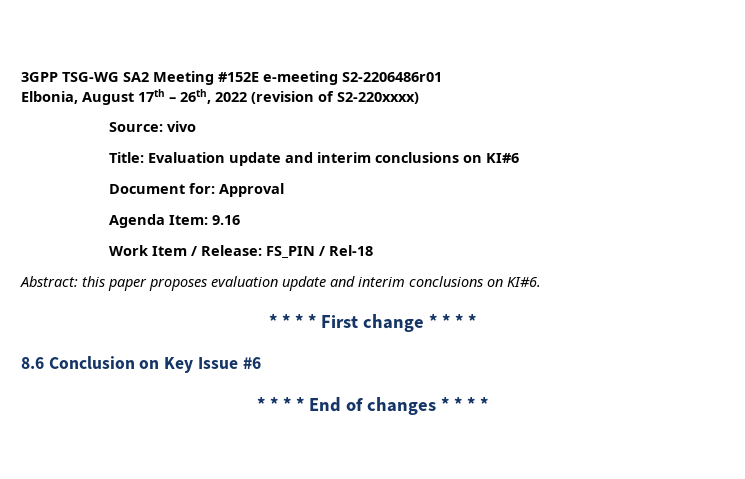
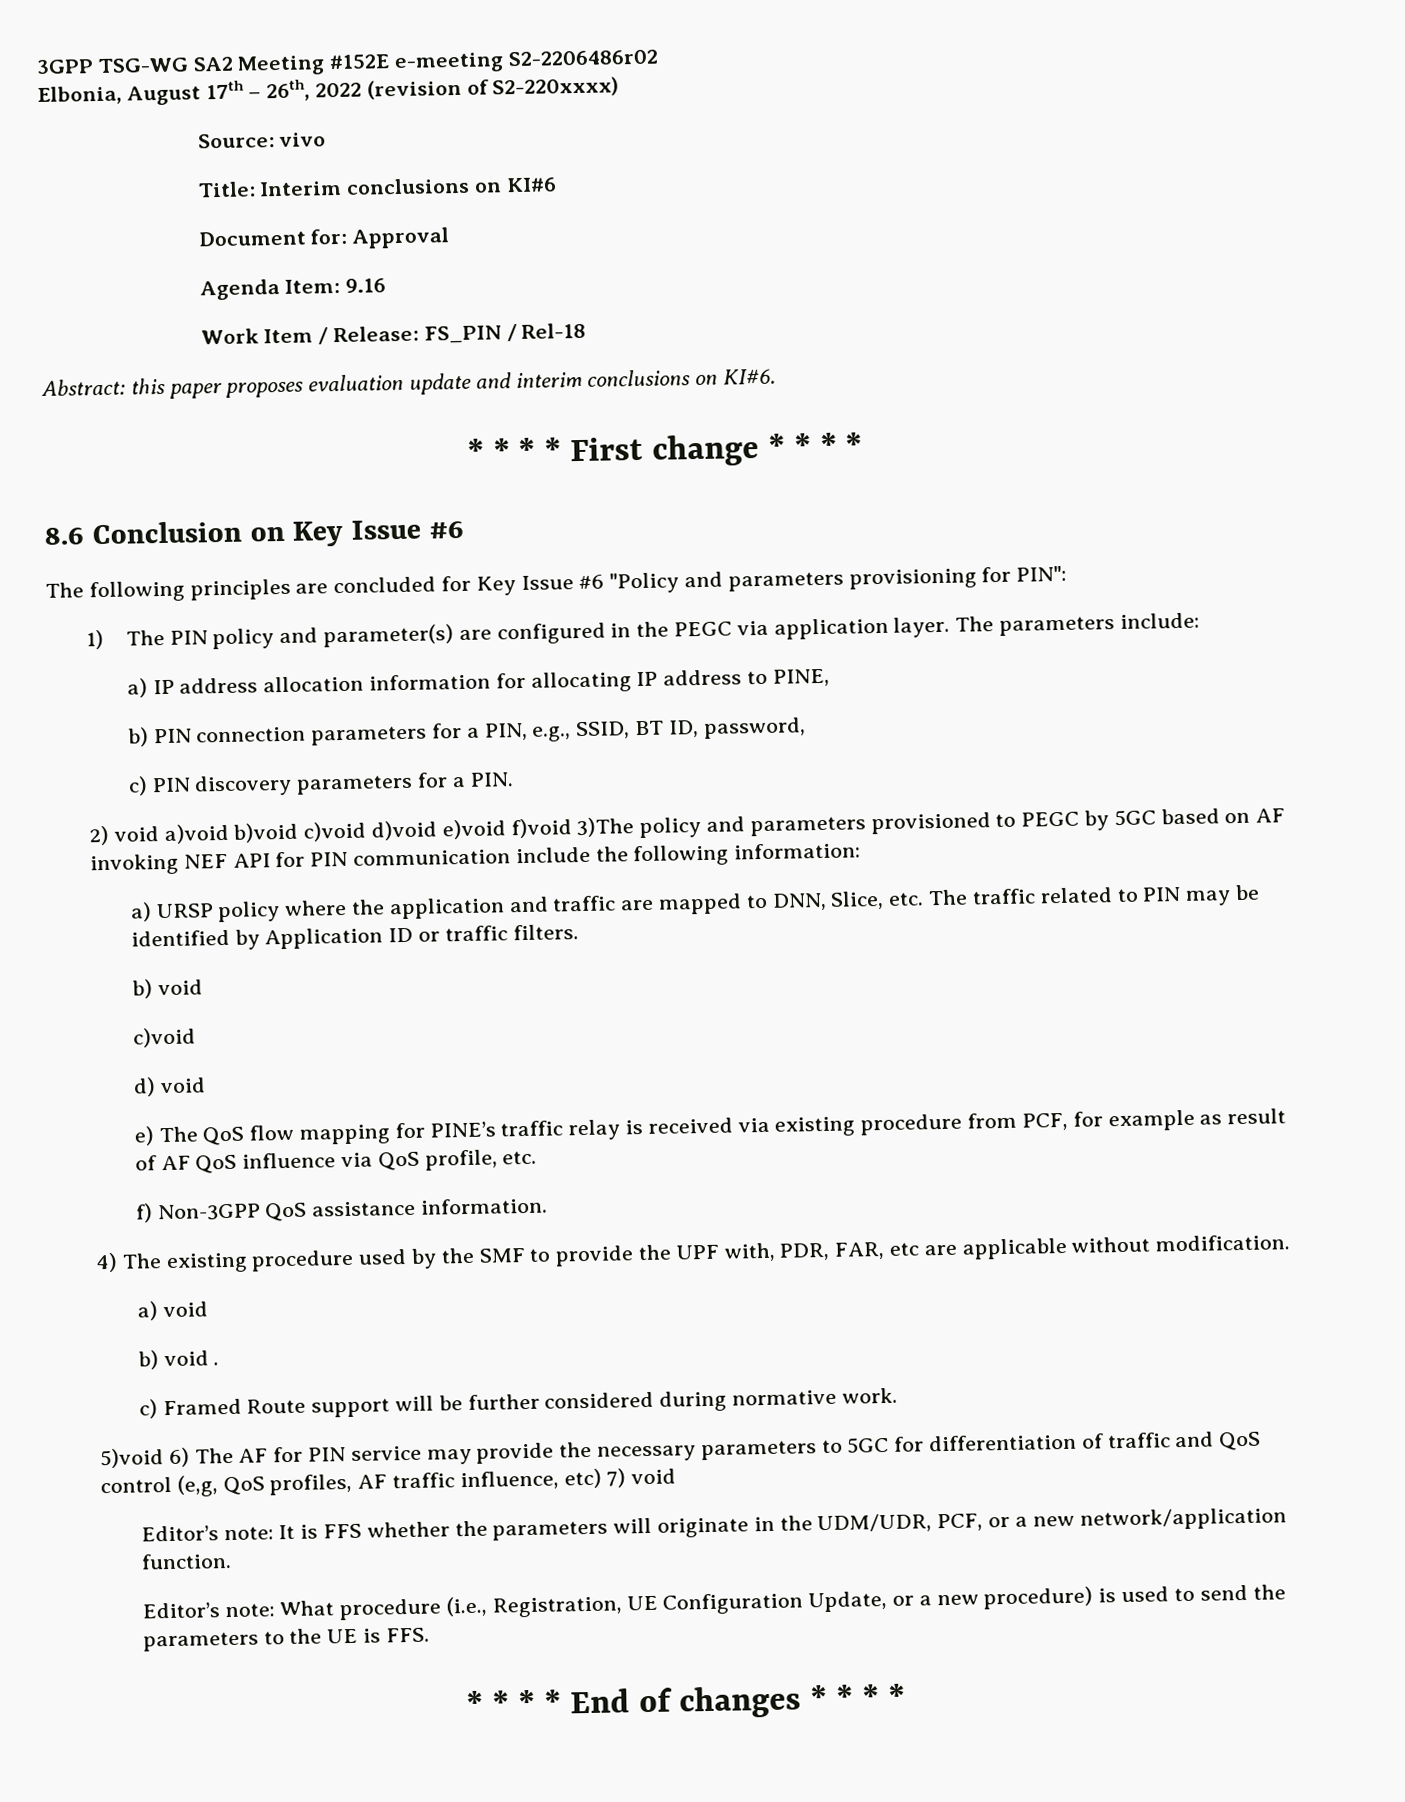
- 3GPP TSG-WG SA2 Meeting #152E e-meeting S2-2206486r01
+ 3GPP TSG-WG SA2 Meeting #152E e-meeting S2-2206486r02
- Title: Evaluation update and interim conclusions on KI#6
+ Title: Interim conclusions on KI#6
+ The following principles are concluded for Key Issue #6 "Policy and parameters provisioning for PIN":
+ 1) The PIN policy and parameter(s) are configured in the PEGC via application layer. The parameters include:
+ a) IP address allocation information for allocating IP address to PINE,
+ b) PIN connection parameters for a PIN, e.g., SSID, BT ID, password,
+ c) PIN discovery parameters for a PIN.
+ 2) void a)void b)void c)void d)void e)void f)void 3)The policy and parameters provisioned to PEGC by 5GC based on AF invoking NEF API for PIN communication include the following information:
+ a) URSP policy where the application and traffic are mapped to DNN, Slice, etc. The traffic related to PIN may be identified by Application ID or traffic filters.
+ b) void
+ c)void
+ d) void
+ e) The QoS flow mapping for PINE’s traffic relay is received via existing procedure from PCF, for example as result of AF QoS influence via QoS profile, etc.
+ f) Non-3GPP QoS assistance information.
+ 4) The existing procedure used by the SMF to provide the UPF with, PDR, FAR, etc are applicable without modification.
+ a) void
+ b) void .
+ c) Framed Route support will be further considered during normative work.
+ 5)void 6) The AF for PIN service may provide the necessary parameters to 5GC for differentiation of traffic and QoS control (e,g, QoS profiles, AF traffic influence, etc) 7) void
+ Editor’s note: It is FFS whether the parameters will originate in the UDM/UDR, PCF, or a new network/application function.
+ Editor’s note: What procedure (i.e., Registration, UE Configuration Update, or a new procedure) is used to send the parameters to the UE is FFS.

